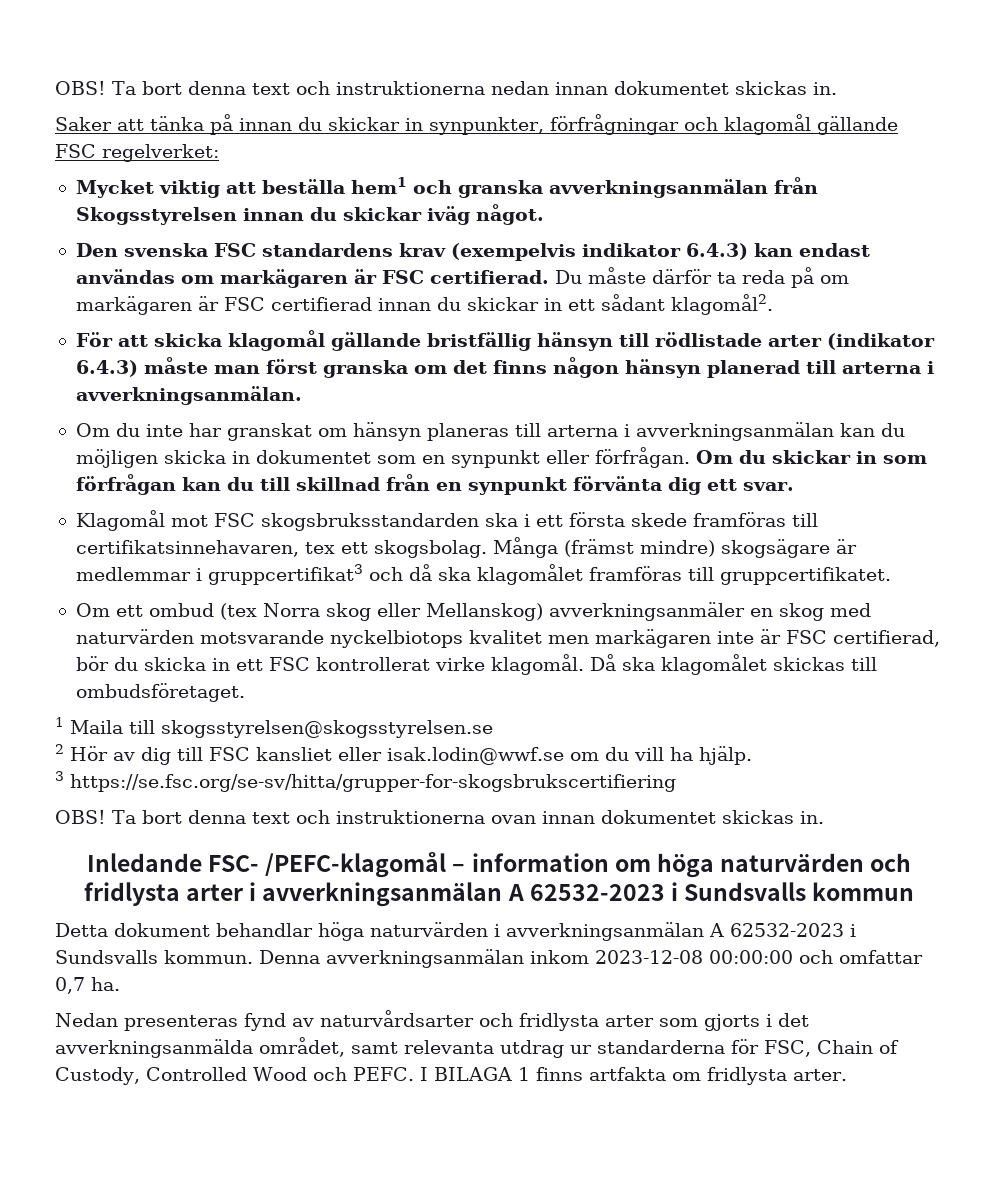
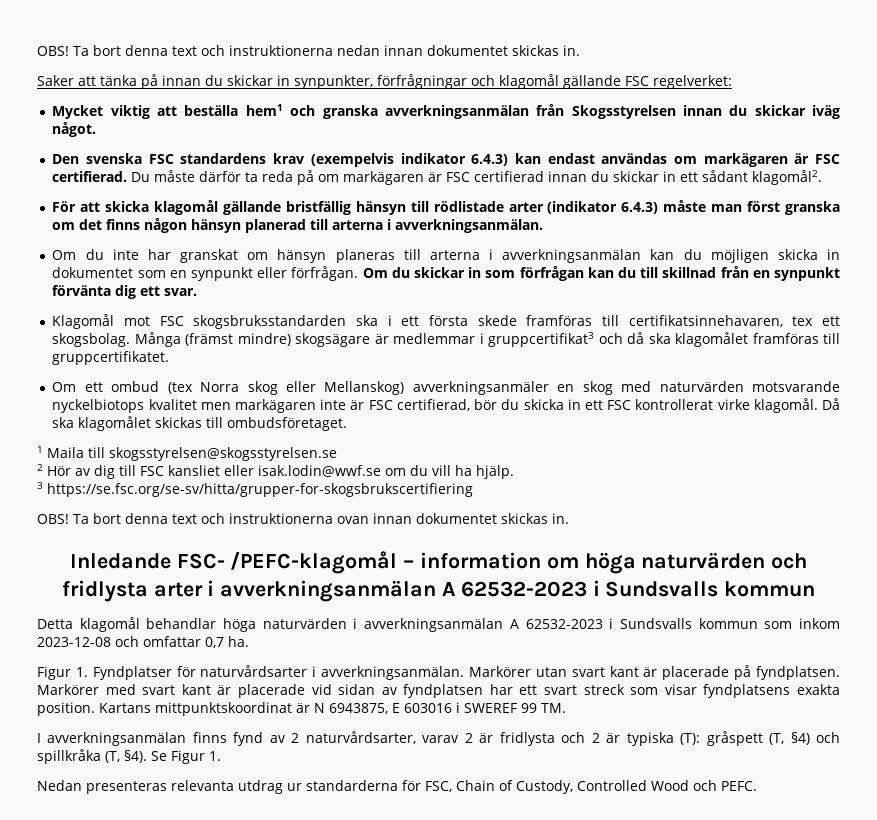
- Detta dokument behandlar höga naturvärden i avverkningsanmälan A 62532-2023 i Sundsvalls kommun. Denna avverkningsanmälan inkom 2023-12-08 00:00:00 och omfattar 0,7 ha.
+ Detta klagomål behandlar höga naturvärden i avverkningsanmälan A 62532-2023 i Sundsvalls kommun som inkom 2023-12-08 och omfattar 0,7 ha.
- Nedan presenteras fynd av naturvårdsarter och fridlysta arter som gjorts i det avverkningsanmälda området, samt relevanta utdrag ur standarderna för FSC, Chain of Custody, Controlled Wood och PEFC. I BILAGA 1 finns artfakta om fridlysta arter.
+ Figur 1. Fyndplatser för naturvårdsarter i avverkningsanmälan. Markörer utan svart kant är placerade på fyndplatsen. Markörer med svart kant är placerade vid sidan av fyndplatsen har ett svart streck som visar fyndplatsens exakta position. Kartans mittpunktskoordinat är N 6943875, E 603016 i SWEREF 99 TM.
+ I avverkningsanmälan finns fynd av 2 naturvårdsarter, varav 2 är fridlysta och 2 är typiska (T): gråspett (T, §4) och spillkråka (T, §4). Se Figur 1.
+ Nedan presenteras relevanta utdrag ur standarderna för FSC, Chain of Custody, Controlled Wood och PEFC.

